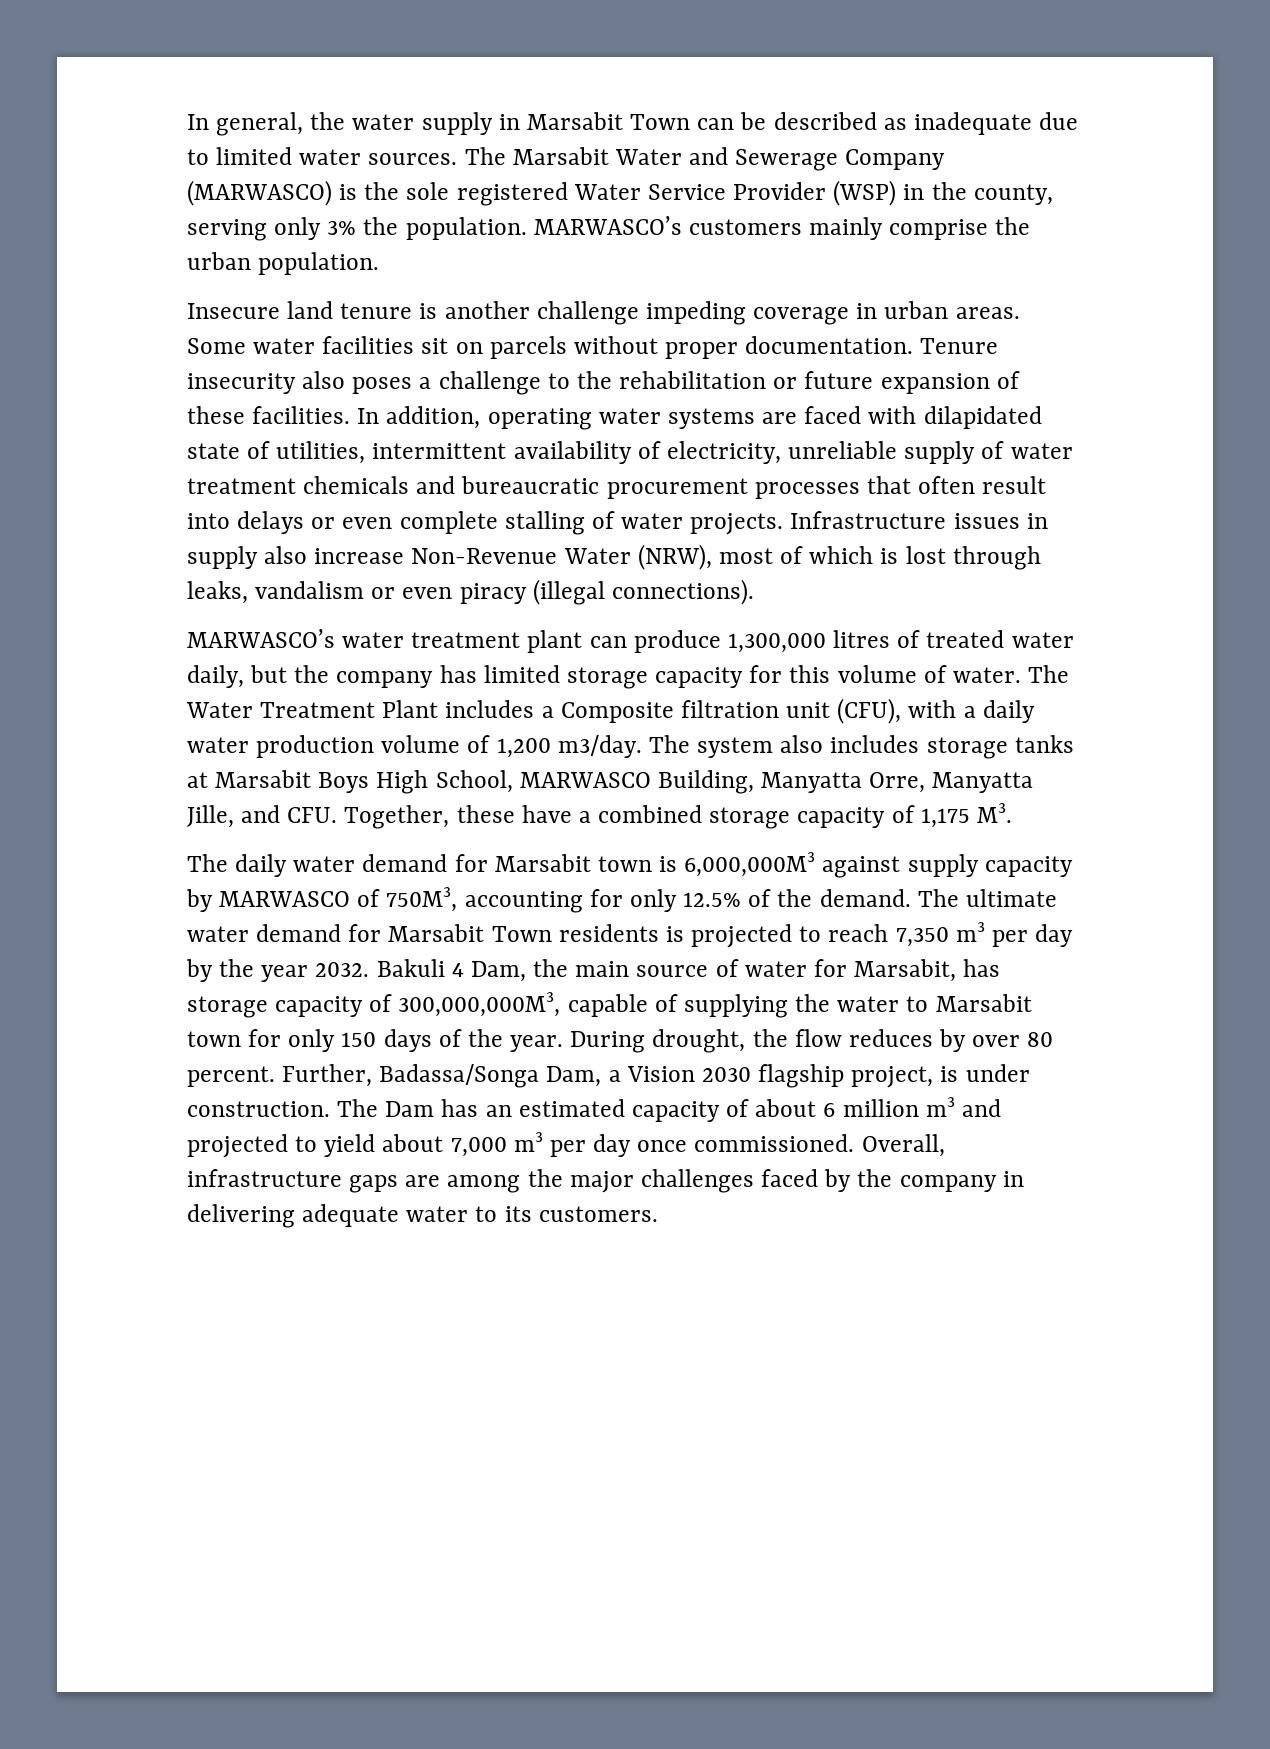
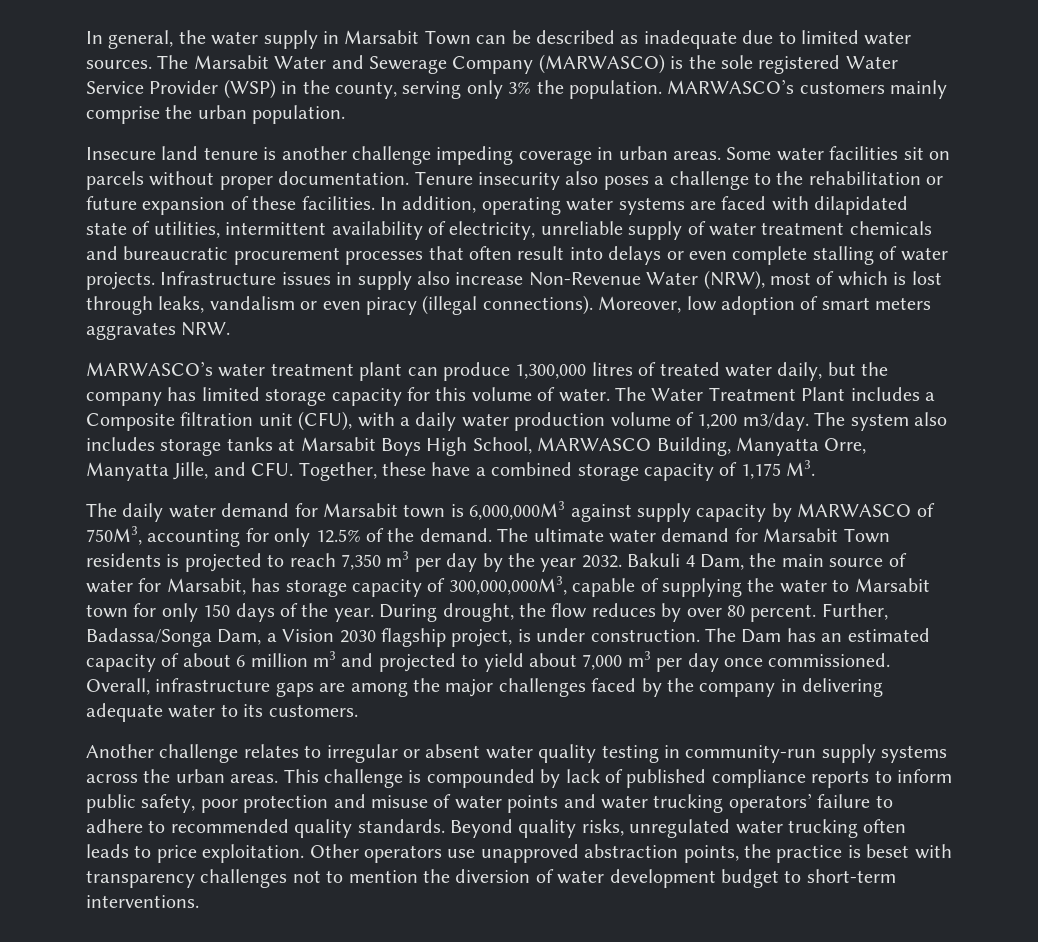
+ Moreover, low adoption of smart meters aggravates NRW.
+ Another challenge relates to irregular or absent water quality testing in community-run supply systems across the urban areas. This challenge is compounded by lack of published compliance reports to inform public safety, poor protection and misuse of water points and water trucking operators’ failure to adhere to recommended quality standards. Beyond quality risks, unregulated water trucking often leads to price exploitation. Other operators use unapproved abstraction points, the practice is beset with transparency challenges not to mention the diversion of water development budget to short-term interventions.

